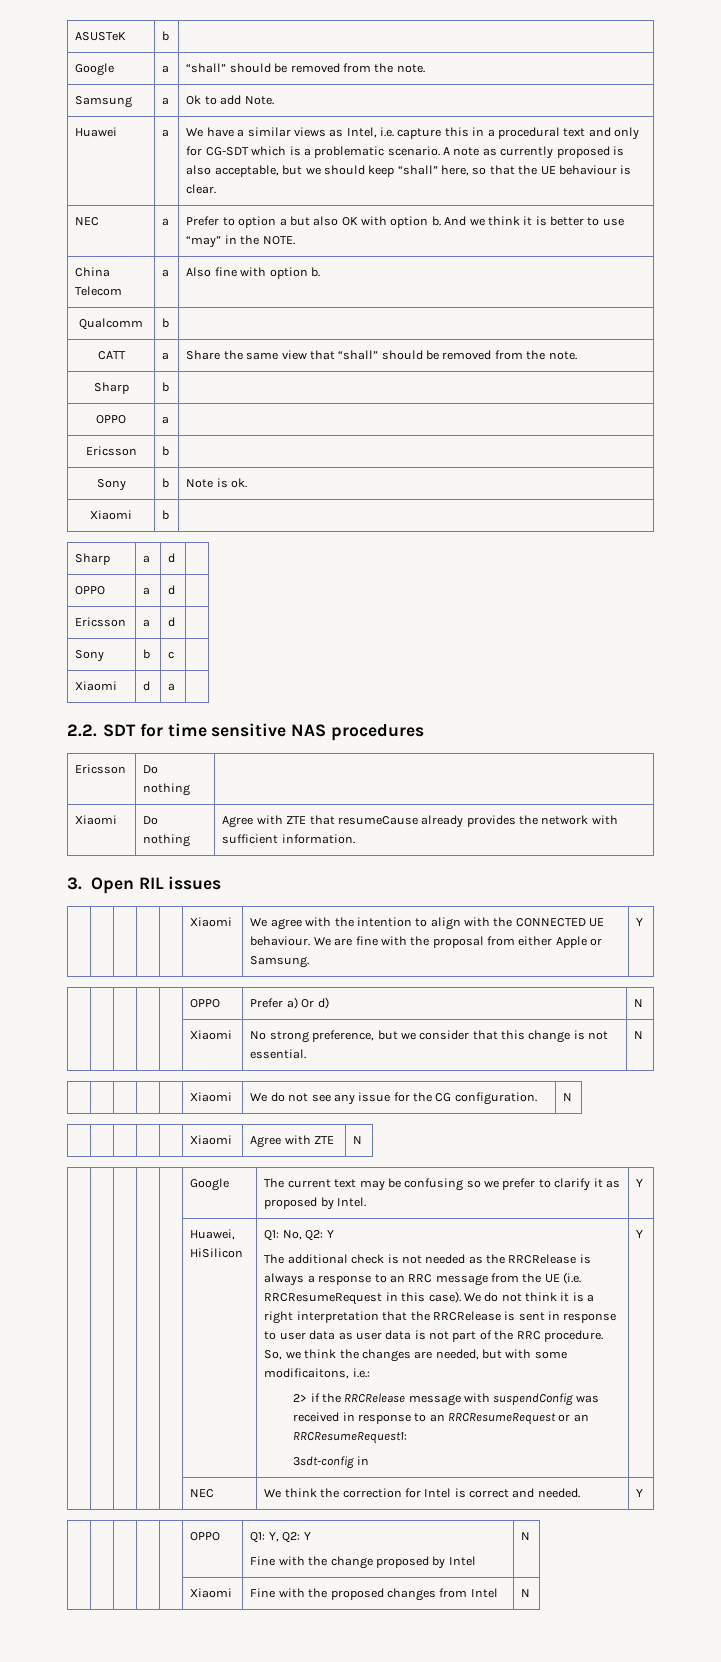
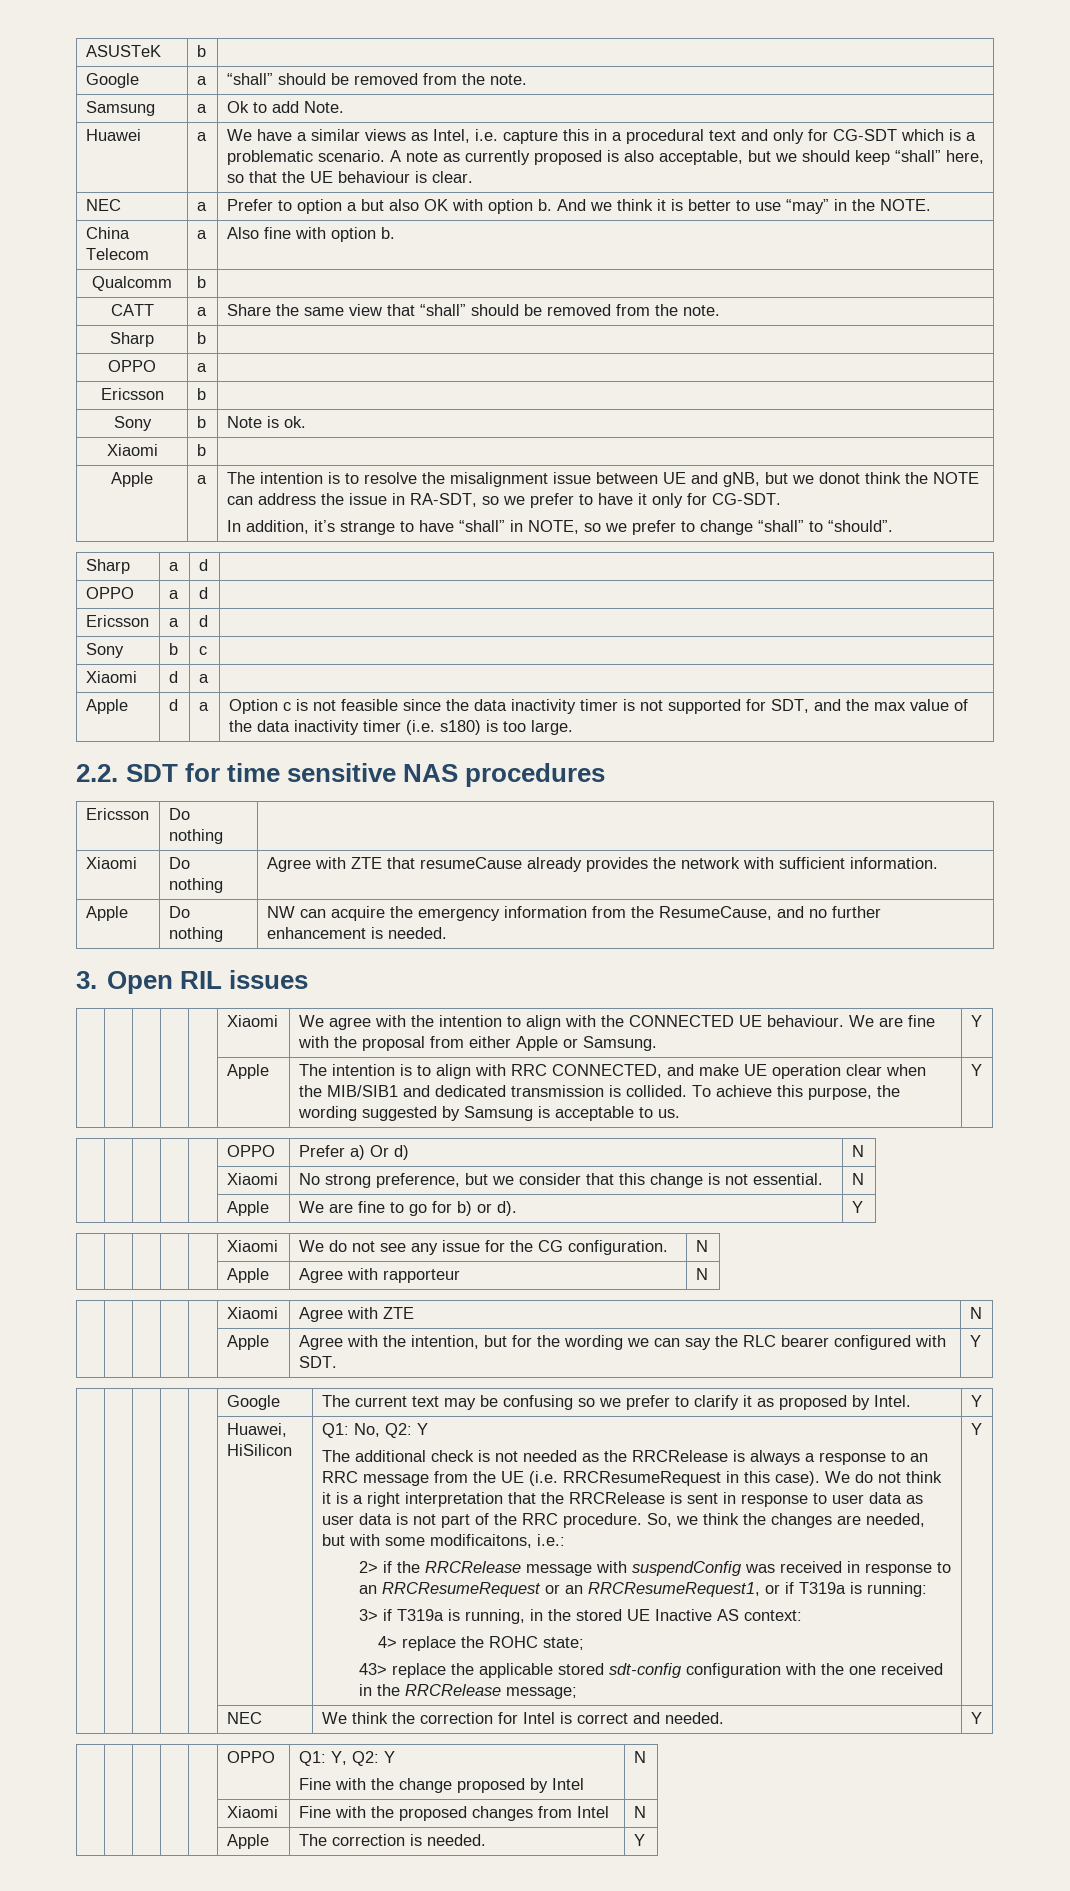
+ Apple | a | The intention is to resolve the misalignment issue between UE and gNB, but we donot think the NOTE can address the issue in RA-SDT, so we prefer to have it only for CG-SDT.
+ In addition, it’s strange to have “shall” in NOTE, so we prefer to change “shall” to “should”.
+ Apple | d | a | Option c is not feasible since the data inactivity timer is not supported for SDT, and the max value of the data inactivity timer (i.e. s180) is too large.
+ Apple | Do nothing | NW can acquire the emergency information from the ResumeCause, and no further enhancement is needed.
+ | | | | | Apple | The intention is to align with RRC CONNECTED, and make UE operation clear when the MIB/SIB1 and dedicated transmission is collided. To achieve this purpose, the wording suggested by Samsung is acceptable to us. | Y
+ | | | | | Apple | We are fine to go for b) or d). | Y
+ | | | | | Apple | Agree with rapporteur | N
+ | | | | | Apple | Agree with the intention, but for the wording we can say the RLC bearer configured with SDT. | Y
- 2> if the RRCRelease message with suspendConfig was received in response to an RRCResumeRequest or an RRCResumeRequest1:
- 3sdt-config in
+ 2> if the RRCRelease message with suspendConfig was received in response to an RRCResumeRequest or an RRCResumeRequest1, or if T319a is running:
+ 3> if T319a is running, in the stored UE Inactive AS context:
+ 4> replace the ROHC state;
+ 43> replace the applicable stored sdt-config configuration with the one received in the RRCRelease message;
+ | | | | | Apple | The correction is needed. | Y

